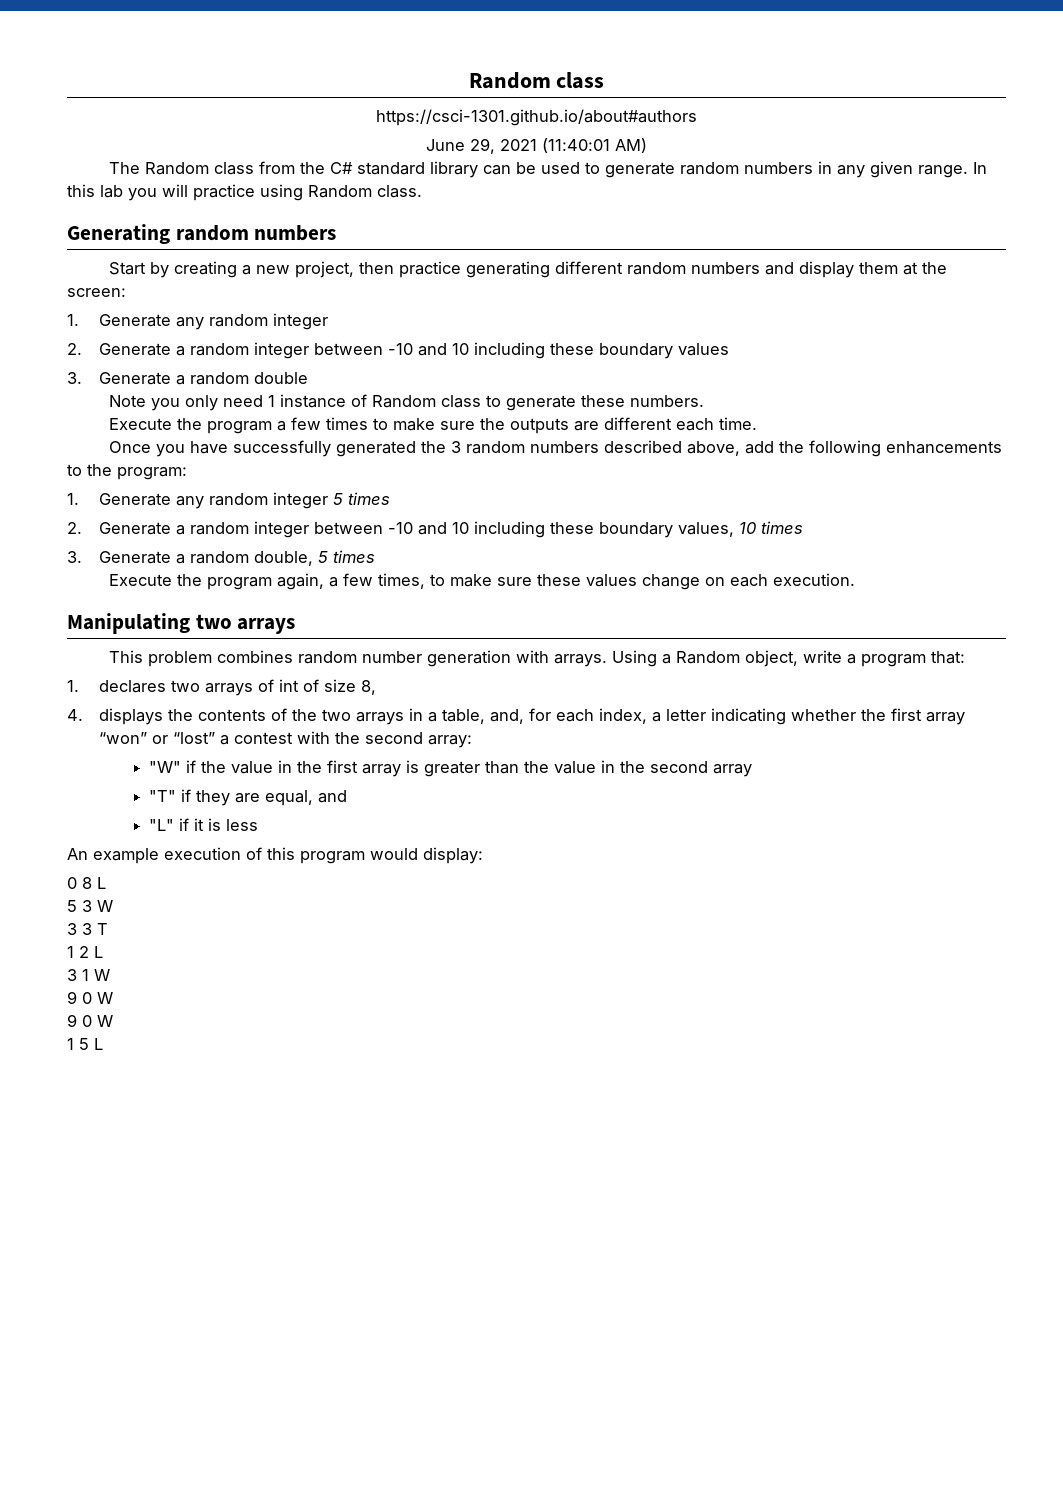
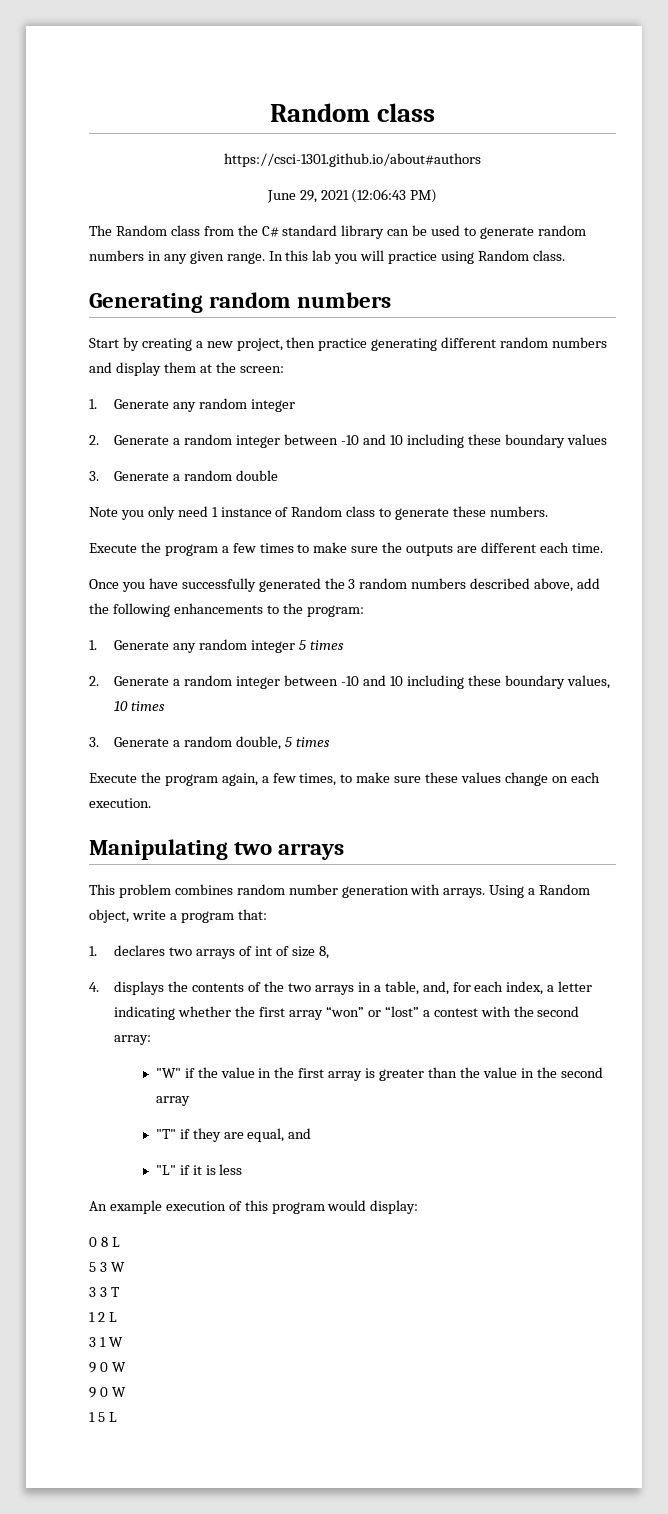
- June 29, 2021 (11:40:01 AM)
+ June 29, 2021 (12:06:43 PM)

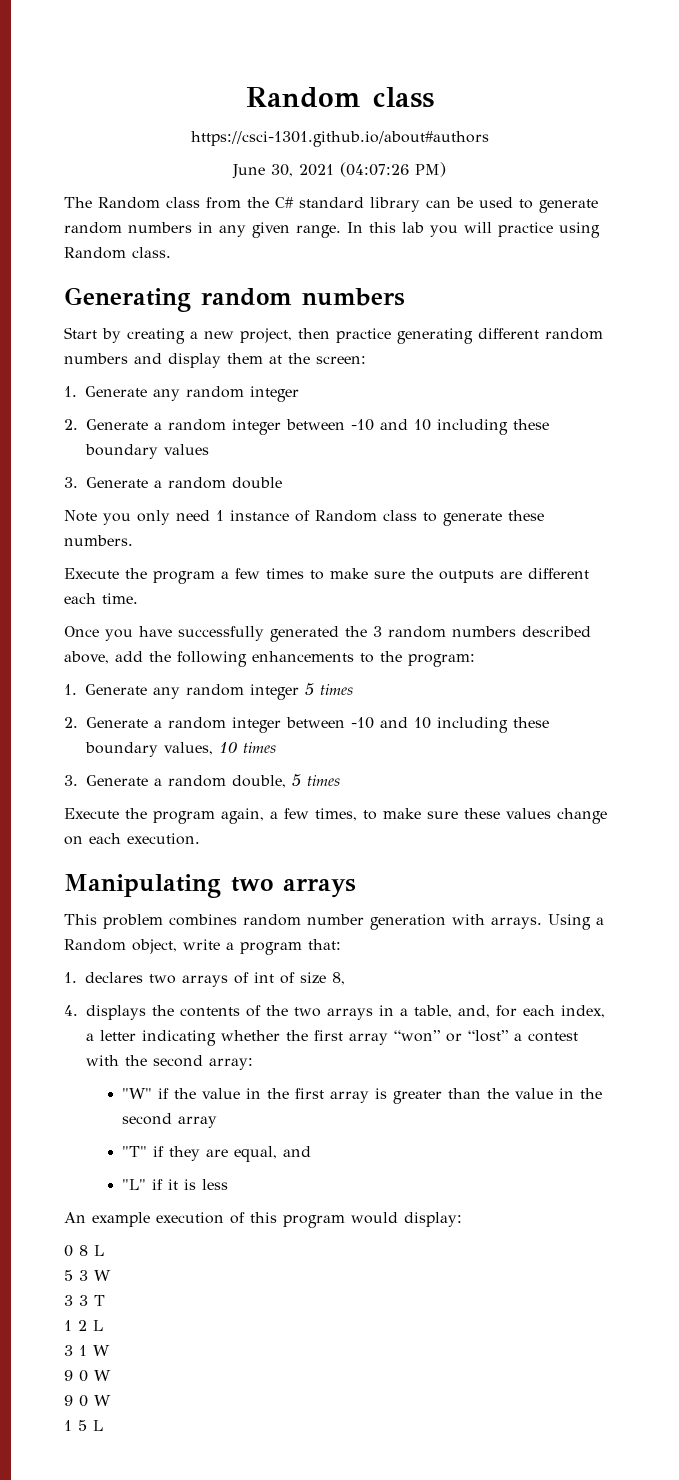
- June 29, 2021 (12:06:43 PM)
+ June 30, 2021 (04:07:26 PM)

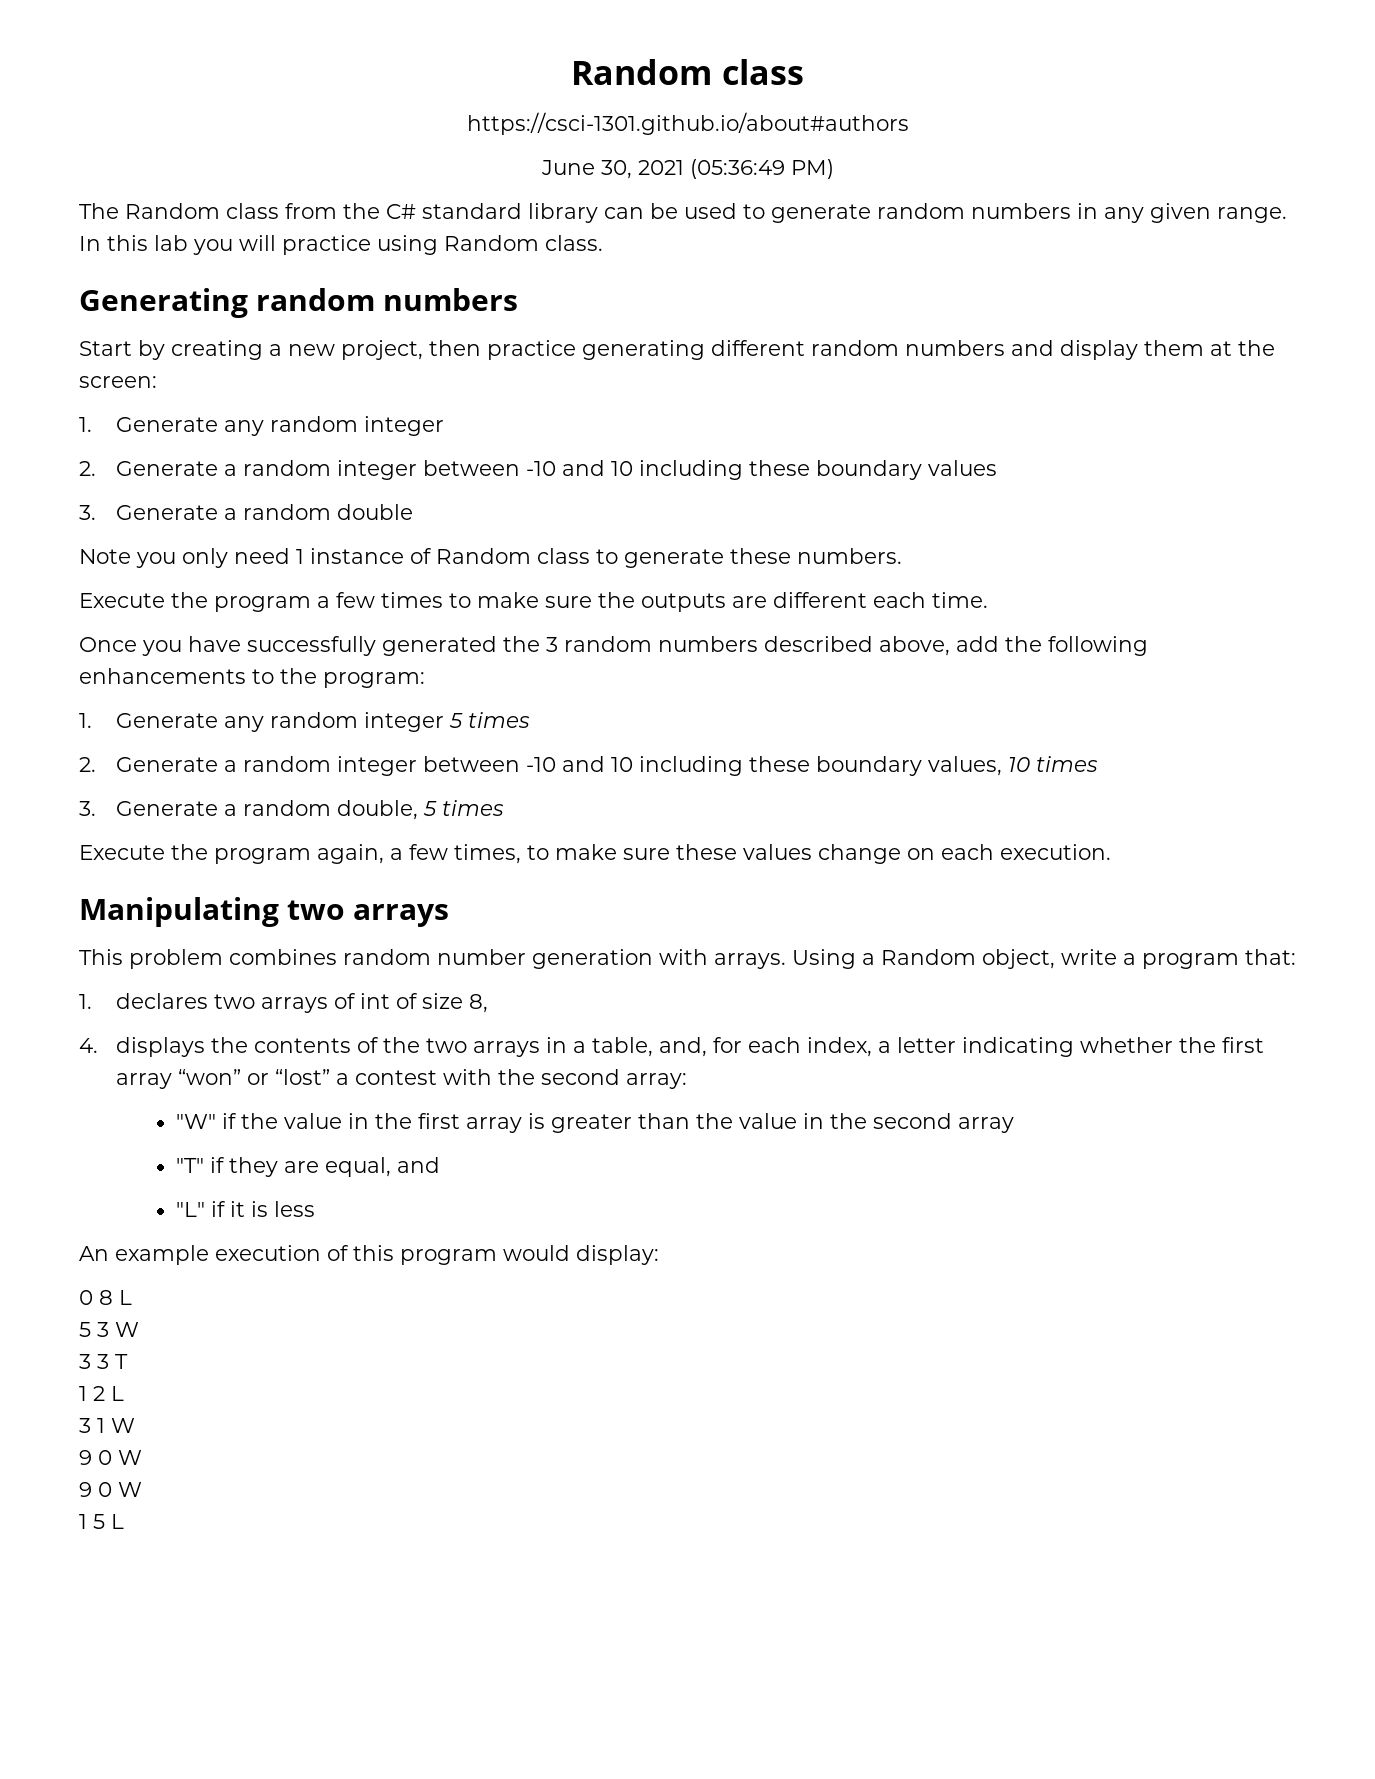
- June 30, 2021 (04:07:26 PM)
+ June 30, 2021 (05:36:49 PM)

